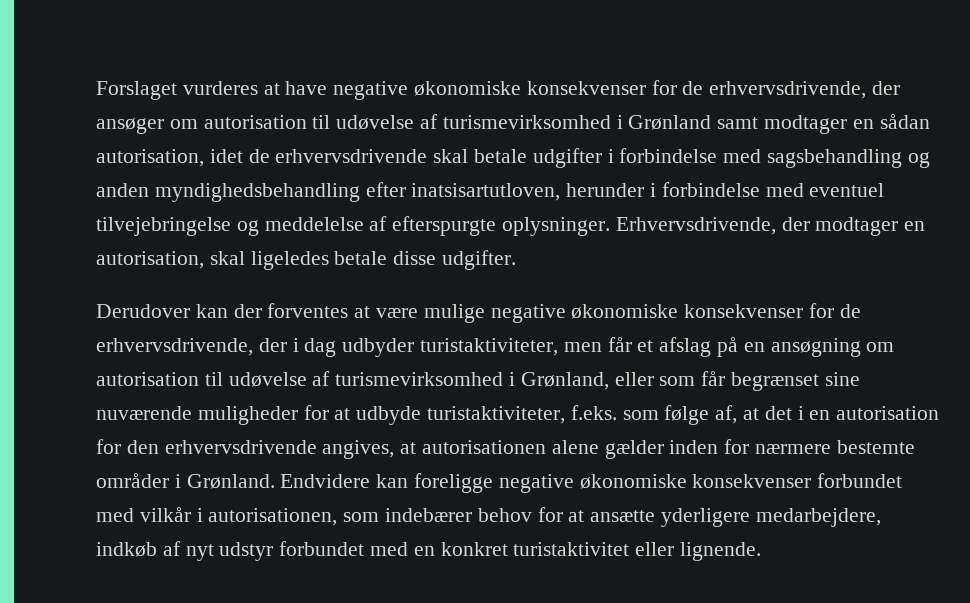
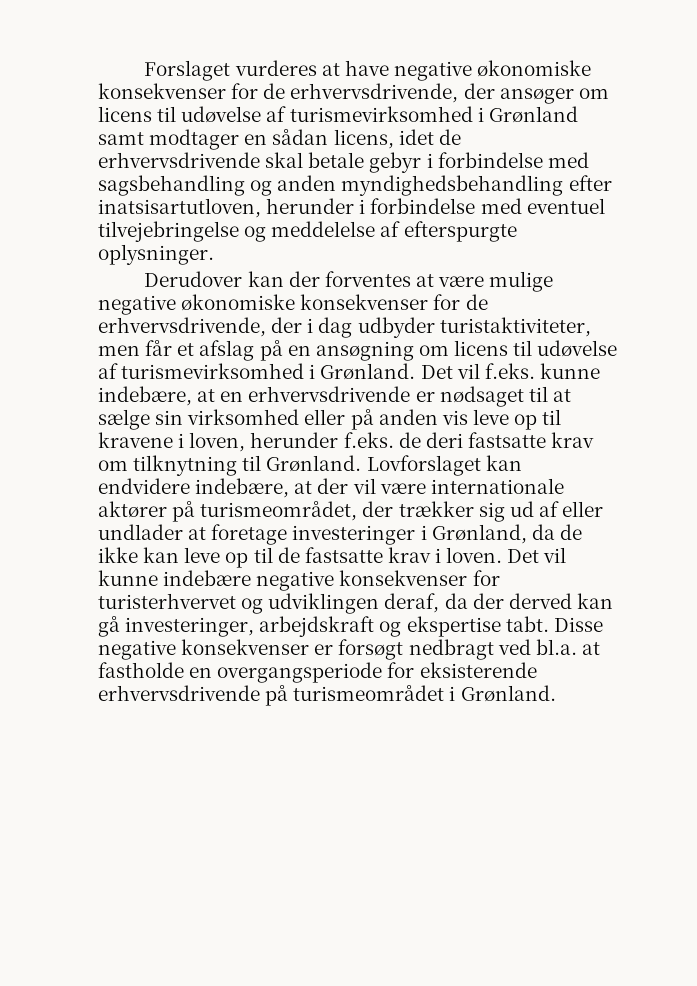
- Forslaget vurderes at have negative økonomiske konsekvenser for de erhvervsdrivende, der ansøger om autorisation til udøvelse af turismevirksomhed i Grønland samt modtager en sådan autorisation, idet de erhvervsdrivende skal betale udgifter i forbindelse med sagsbehandling og anden myndighedsbehandling efter inatsisartutloven, herunder i forbindelse med eventuel tilvejebringelse og meddelelse af efterspurgte oplysninger. Erhvervsdrivende, der modtager en autorisation, skal ligeledes betale disse udgifter.
+ Forslaget vurderes at have negative økonomiske konsekvenser for de erhvervsdrivende, der ansøger om licens til udøvelse af turismevirksomhed i Grønland samt modtager en sådan licens, idet de erhvervsdrivende skal betale gebyr i forbindelse med sagsbehandling og anden myndighedsbehandling efter inatsisartutloven, herunder i forbindelse med eventuel tilvejebringelse og meddelelse af efterspurgte oplysninger.
- Derudover kan der forventes at være mulige negative økonomiske konsekvenser for de erhvervsdrivende, der i dag udbyder turistaktiviteter, men får et afslag på en ansøgning om autorisation til udøvelse af turismevirksomhed i Grønland, eller som får begrænset sine nuværende muligheder for at udbyde turistaktiviteter, f.eks. som følge af, at det i en autorisation for den erhvervsdrivende angives, at autorisationen alene gælder inden for nærmere bestemte områder i Grønland. Endvidere kan foreligge negative økonomiske konsekvenser forbundet med vilkår i autorisationen, som indebærer behov for at ansætte yderligere medarbejdere, indkøb af nyt udstyr forbundet med en konkret turistaktivitet eller lignende.
+ Derudover kan der forventes at være mulige negative økonomiske konsekvenser for de erhvervsdrivende, der i dag udbyder turistaktiviteter, men får et afslag på en ansøgning om licens til udøvelse af turismevirksomhed i Grønland. Det vil f.eks. kunne indebære, at en erhvervsdrivende er nødsaget til at sælge sin virksomhed eller på anden vis leve op til kravene i loven, herunder f.eks. de deri fastsatte krav om tilknytning til Grønland. Lovforslaget kan endvidere indebære, at der vil være internationale aktører på turismeområdet, der trækker sig ud af eller undlader at foretage investeringer i Grønland, da de ikke kan leve op til de fastsatte krav i loven. Det vil kunne indebære negative konsekvenser for turisterhvervet og udviklingen deraf, da der derved kan gå investeringer, arbejdskraft og ekspertise tabt. Disse negative konsekvenser er forsøgt nedbragt ved bl.a. at fastholde en overgangsperiode for eksisterende erhvervsdrivende på turismeområdet i Grønland.

